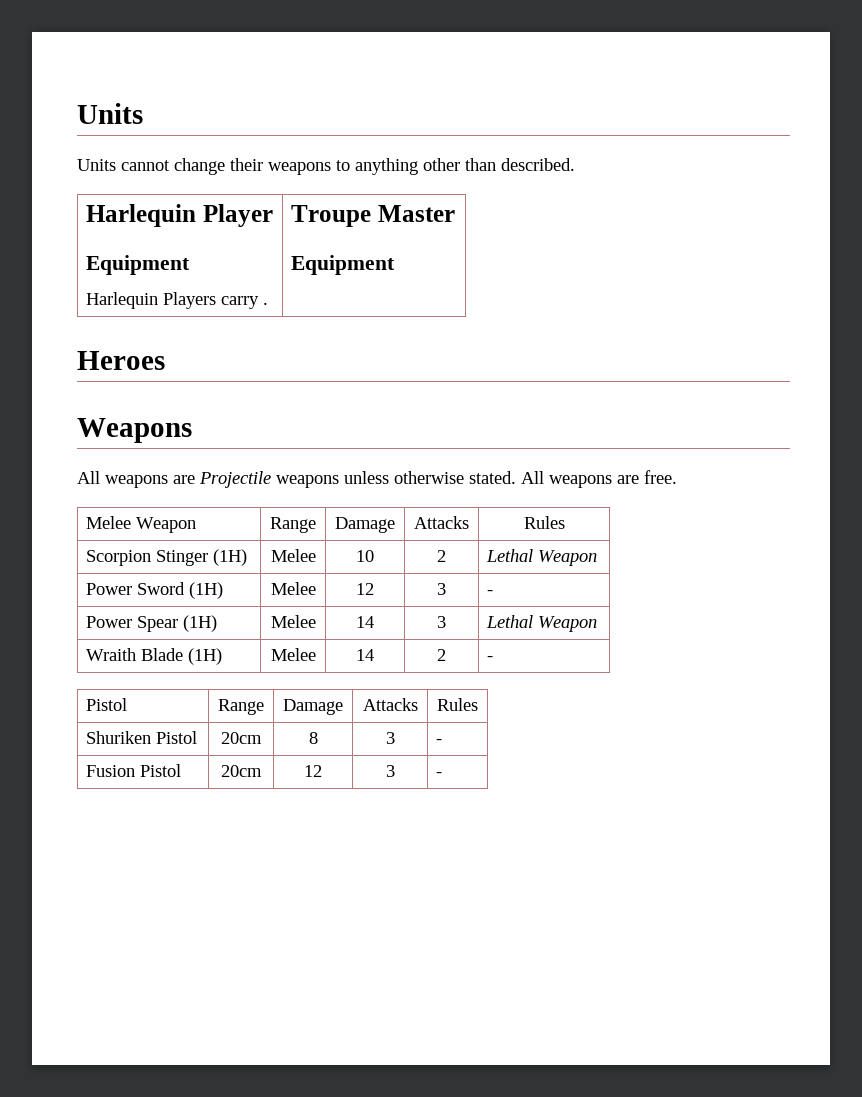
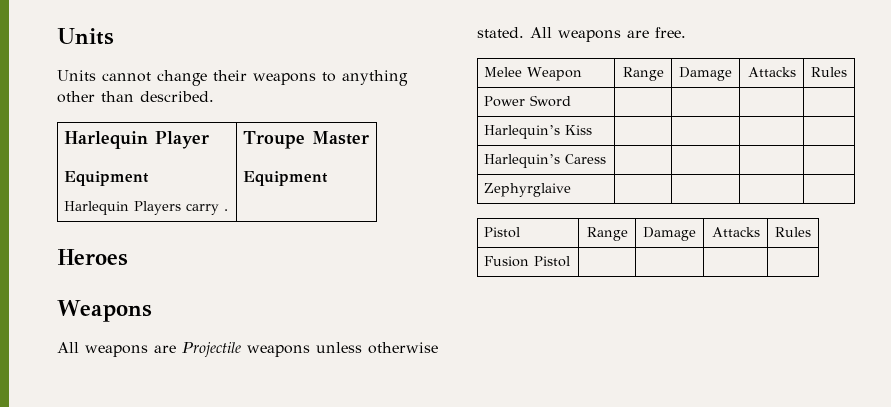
- Scorpion Stinger (1H) | Melee | 10 | 2 | Lethal Weapon
- Power Sword (1H) | Melee | 12 | 3 | -
- Power Spear (1H) | Melee | 14 | 3 | Lethal Weapon
- Wraith Blade (1H) | Melee | 14 | 2 | -
+ Power Sword | | | |
+ Harlequin’s Kiss | | | |
+ Harlequin’s Caress | | | |
+ Zephyrglaive | | | |
- Shuriken Pistol | 20cm | 8 | 3 | -
- Fusion Pistol | 20cm | 12 | 3 | -
+ Fusion Pistol | | | |

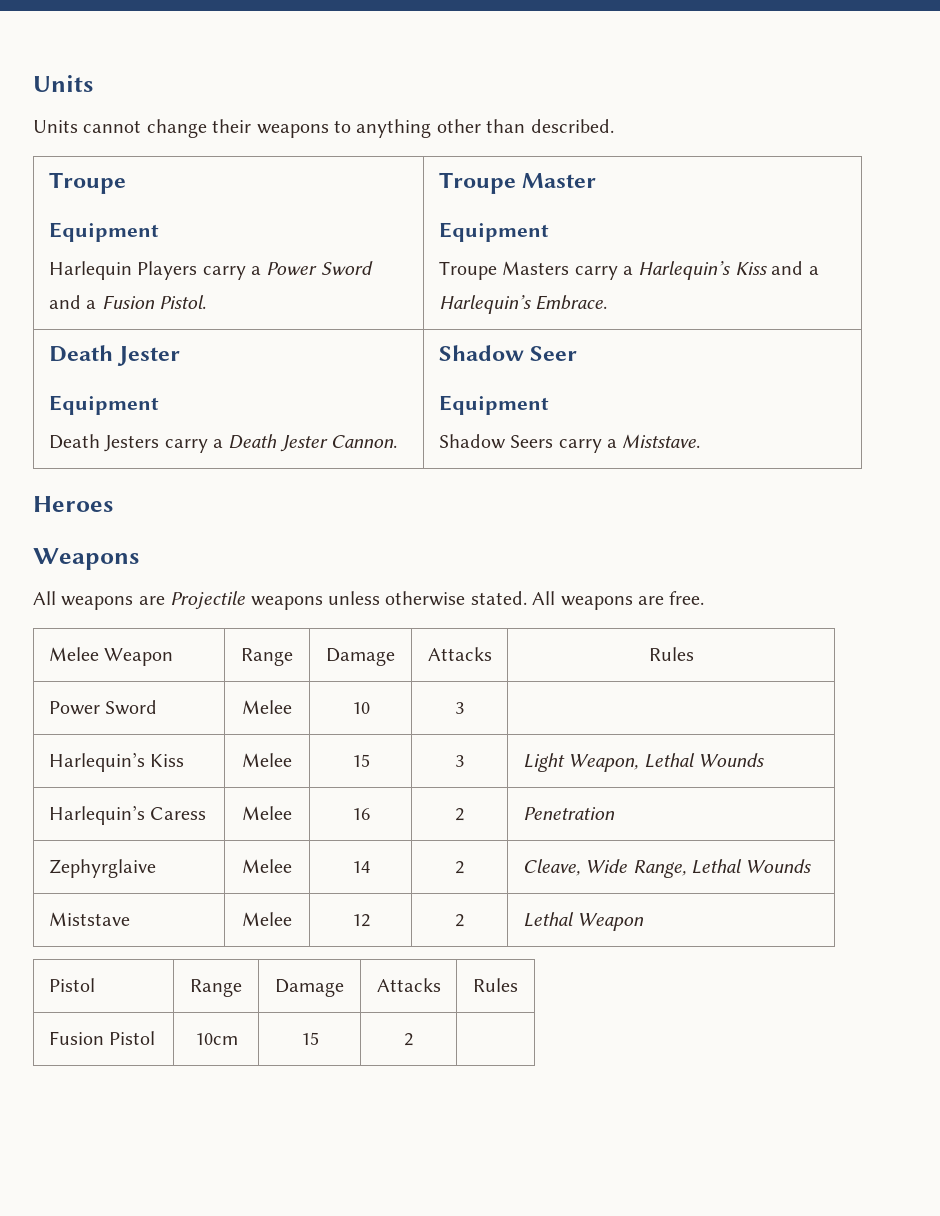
  Units cannot change their weapons to anything other than described.
- Harlequin Player
+ Troupe
  Equipment
- Harlequin Players carry . | Troupe Master
+ Harlequin Players carry a Power Sword and a Fusion Pistol. | Troupe Master
  Equipment
+ Troupe Masters carry a Harlequin’s Kiss and a Harlequin’s Embrace.
+ Death Jester
+ Equipment
+ Death Jesters carry a Death Jester Cannon. | Shadow Seer
+ Equipment
+ Shadow Seers carry a Miststave.
- Power Sword | | | |
+ Power Sword | Melee | 10 | 3 |
- Harlequin’s Kiss | | | |
- Harlequin’s Caress | | | |
- Zephyrglaive | | | |
+ Harlequin’s Kiss | Melee | 15 | 3 | Light Weapon, Lethal Wounds
+ Harlequin’s Caress | Melee | 16 | 2 | Penetration
+ Zephyrglaive | Melee | 14 | 2 | Cleave, Wide Range, Lethal Wounds
+ Miststave | Melee | 12 | 2 | Lethal Weapon
- Fusion Pistol | | | |
+ Fusion Pistol | 10cm | 15 | 2 |

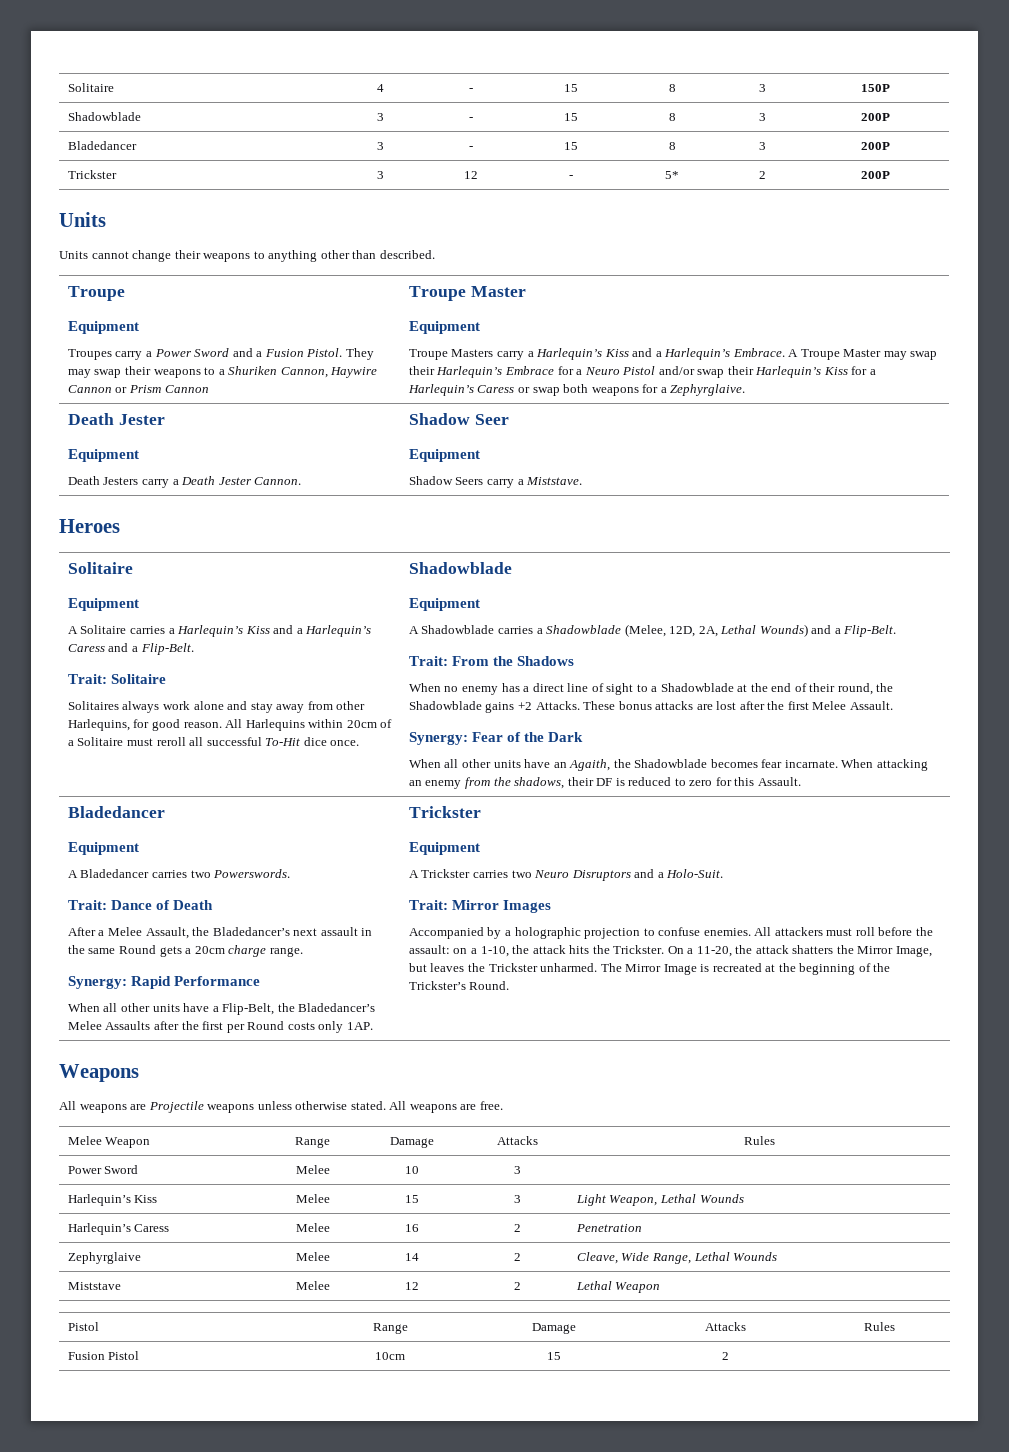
+ Solitaire | 4 | - | 15 | 8 | 3 | 150P
+ Shadowblade | 3 | - | 15 | 8 | 3 | 200P
+ Bladedancer | 3 | - | 15 | 8 | 3 | 200P
+ Trickster | 3 | 12 | - | 5* | 2 | 200P
- Harlequin Players carry a Power Sword and a Fusion Pistol.
+ Troupes carry a Power Sword and a Fusion Pistol. They may swap their weapons to a Shuriken Cannon, Haywire Cannon or Prism Cannon
+ A Troupe Master may swap their Harlequin’s Embrace for a Neuro Pistol and/or swap their Harlequin’s Kiss for a Harlequin’s Caress or swap both weapons for a Zephyrglaive.
  Heroes
+ Solitaire
+ Equipment
+ A Solitaire carries a Harlequin’s Kiss and a Harlequin’s Caress and a Flip-Belt.
+ Trait: Solitaire
+ Solitaires always work alone and stay away from other Harlequins, for good reason. All Harlequins within 20cm of a Solitaire must reroll all successful To-Hit dice once. | Shadowblade
+ Equipment
+ A Shadowblade carries a Shadowblade (Melee, 12D, 2A, Lethal Wounds) and a Flip-Belt.
+ Trait: From the Shadows
+ When no enemy has a direct line of sight to a Shadowblade at the end of their round, the Shadowblade gains +2 Attacks. These bonus attacks are lost after the first Melee Assault.
+ Synergy: Fear of the Dark
+ When all other units have an Agaith, the Shadowblade becomes fear incarnate. When attacking an enemy from the shadows, their DF is reduced to zero for this Assault.
+ Bladedancer
+ Equipment
+ A Bladedancer carries two Powerswords.
+ Trait: Dance of Death
+ After a Melee Assault, the Bladedancer’s next assault in the same Round gets a 20cm charge range.
+ Synergy: Rapid Performance
+ When all other units have a Flip-Belt, the Bladedancer’s Melee Assaults after the first per Round costs only 1AP. | Trickster
+ Equipment
+ A Trickster carries two Neuro Disruptors and a Holo-Suit.
+ Trait: Mirror Images
+ Accompanied by a holographic projection to confuse enemies. All attackers must roll before the assault: on a 1-10, the attack hits the Trickster. On a 11-20, the attack shatters the Mirror Image, but leaves the Trickster unharmed. The Mirror Image is recreated at the beginning of the Trickster’s Round.

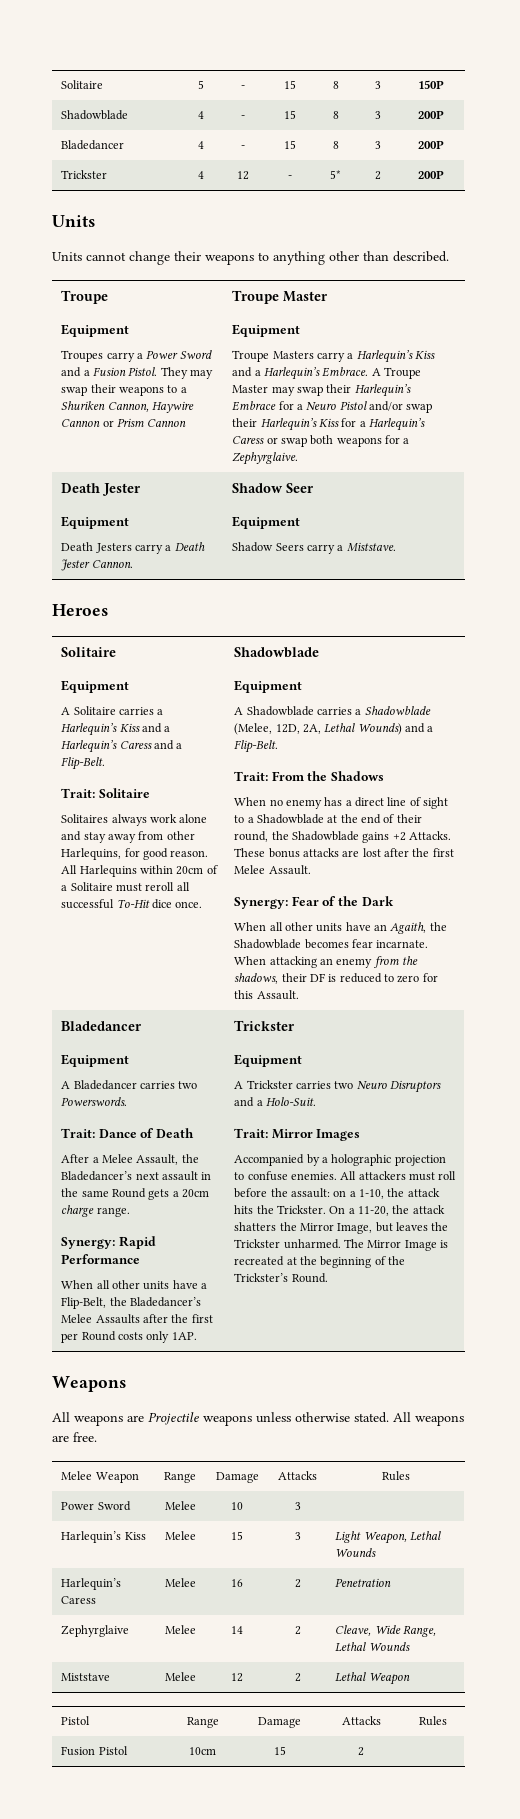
- Solitaire | 4 | - | 15 | 8 | 3 | 150P
+ Solitaire | 5 | - | 15 | 8 | 3 | 150P
- Shadowblade | 3 | - | 15 | 8 | 3 | 200P
+ Shadowblade | 4 | - | 15 | 8 | 3 | 200P
- Bladedancer | 3 | - | 15 | 8 | 3 | 200P
+ Bladedancer | 4 | - | 15 | 8 | 3 | 200P
- Trickster | 3 | 12 | - | 5* | 2 | 200P
+ Trickster | 4 | 12 | - | 5* | 2 | 200P

